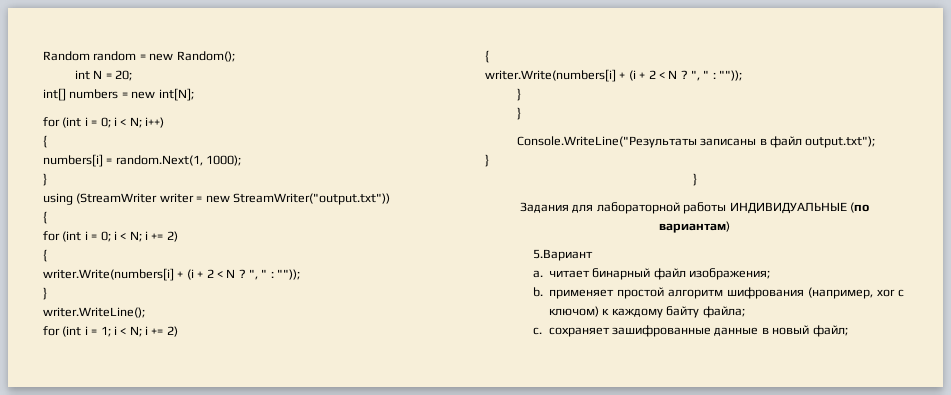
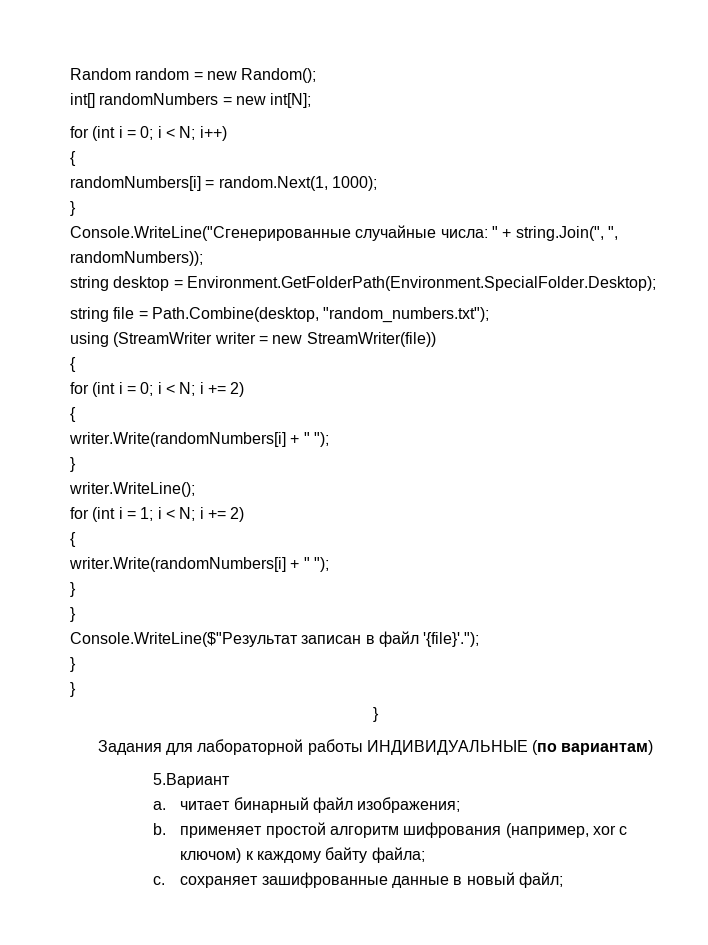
- int N = 20;
- int[] numbers = new int[N];
+ int[] randomNumbers = new int[N];
- numbers[i] = random.Next(1, 1000);
+ randomNumbers[i] = random.Next(1, 1000);
+ Console.WriteLine("Сгенерированные случайные числа: " + string.Join(", ", randomNumbers));
+ string desktop = Environment.GetFolderPath(Environment.SpecialFolder.Desktop);
+ string file = Path.Combine(desktop, "random_numbers.txt");
- using (StreamWriter writer = new StreamWriter("output.txt"))
+ using (StreamWriter writer = new StreamWriter(file))
  for (int i = 0; i < N; i += 2)
  {
- writer.Write(numbers[i] + (i + 2 < N ? ", " : ""));
+ writer.Write(randomNumbers[i] + " ");
  for (int i = 1; i < N; i += 2)
  {
- writer.Write(numbers[i] + (i + 2 < N ? ", " : ""));
+ writer.Write(randomNumbers[i] + " ");
  }
  }
- Console.WriteLine("Результаты записаны в файл output.txt");
+ Console.WriteLine($"Результат записан в файл '{file}'.");
+ }

